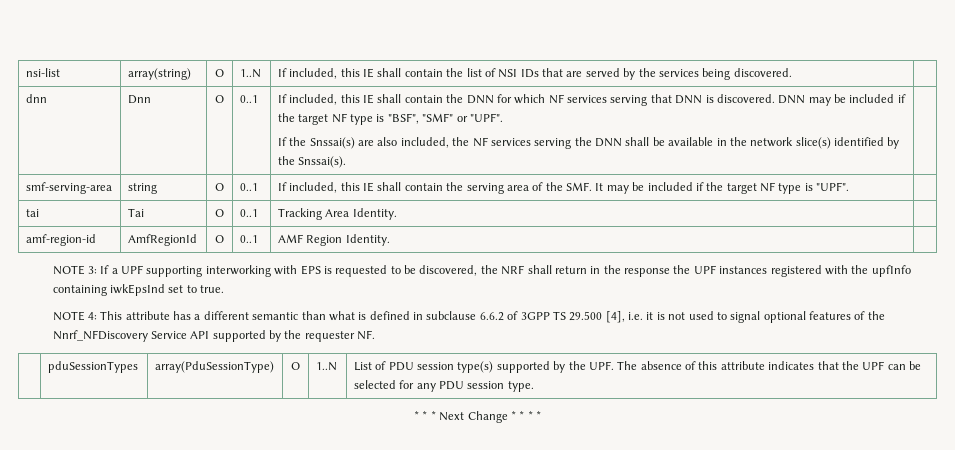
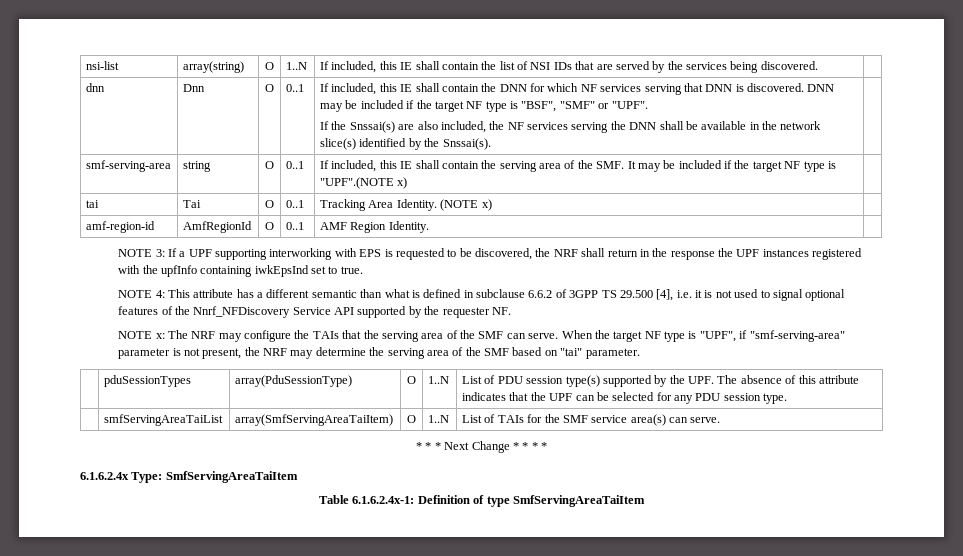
- smf-serving-area | string | O | 0..1 | If included, this IE shall contain the serving area of the SMF. It may be included if the target NF type is "UPF". |
+ smf-serving-area | string | O | 0..1 | If included, this IE shall contain the serving area of the SMF. It may be included if the target NF type is "UPF".(NOTE x) |
- tai | Tai | O | 0..1 | Tracking Area Identity. |
+ tai | Tai | O | 0..1 | Tracking Area Identity. (NOTE x) |
+ NOTE x: The NRF may configure the TAIs that the serving area of the SMF can serve. When the target NF type is "UPF", if "smf-serving-area" parameter is not present, the NRF may determine the serving area of the SMF based on "tai" parameter.
+ | smfServingAreaTaiList | array(SmfServingAreaTaiItem) | O | 1..N | List of TAIs for the SMF service area(s) can serve.
+ 6.1.6.2.4x Type: SmfServingAreaTaiItem
+ Table 6.1.6.2.4x-1: Definition of type SmfServingAreaTaiItem

